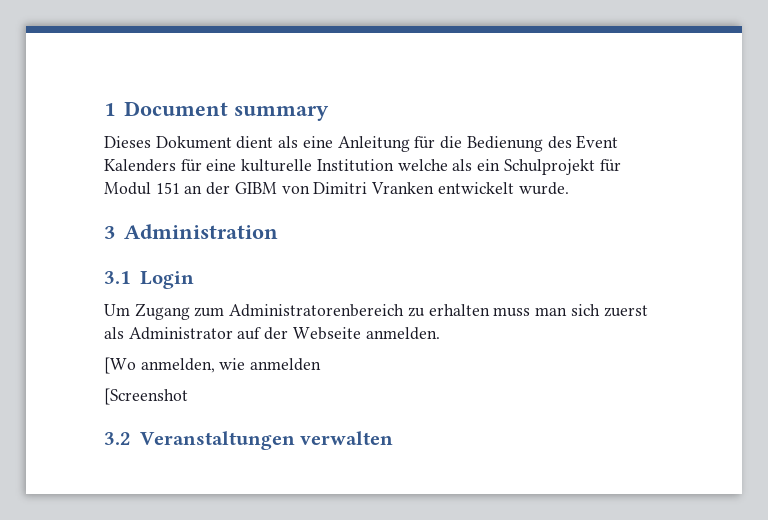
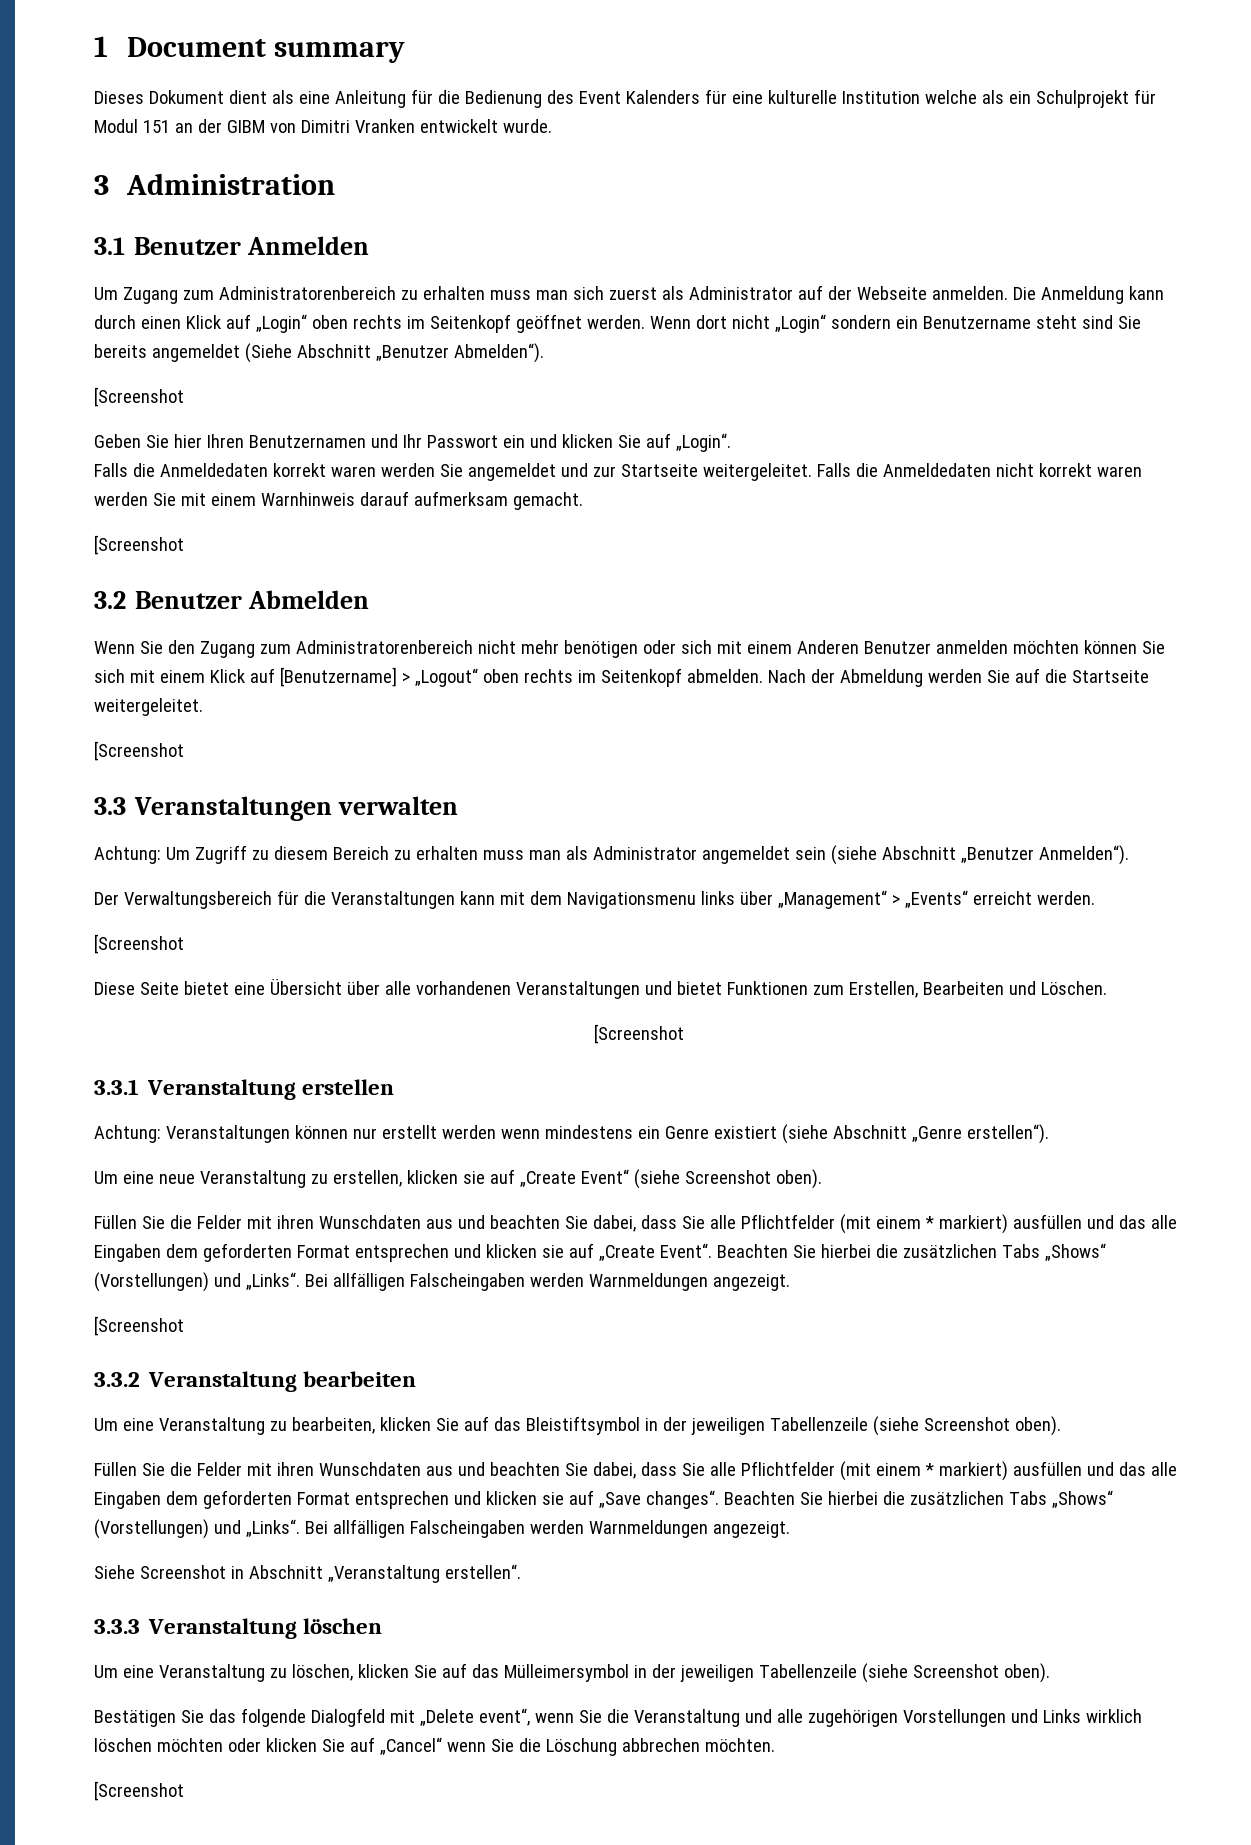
- 3.1 Login
+ 3.1 Benutzer Anmelden
- Um Zugang zum Administratorenbereich zu erhalten muss man sich zuerst als Administrator auf der Webseite anmelden.
- [Wo anmelden, wie anmelden
+ Um Zugang zum Administratorenbereich zu erhalten muss man sich zuerst als Administrator auf der Webseite anmelden. Die Anmeldung kann durch einen Klick auf „Login“ oben rechts im Seitenkopf geöffnet werden. Wenn dort nicht „Login“ sondern ein Benutzername steht sind Sie bereits angemeldet (Siehe Abschnitt „Benutzer Abmelden“).
  [Screenshot
- 3.2 Veranstaltungen verwalten
+ Geben Sie hier Ihren Benutzernamen und Ihr Passwort ein und klicken Sie auf „Login“.
+ Falls die Anmeldedaten korrekt waren werden Sie angemeldet und zur Startseite weitergeleitet. Falls die Anmeldedaten nicht korrekt waren werden Sie mit einem Warnhinweis darauf aufmerksam gemacht.
+ [Screenshot
+ 3.2 Benutzer Abmelden
+ Wenn Sie den Zugang zum Administratorenbereich nicht mehr benötigen oder sich mit einem Anderen Benutzer anmelden möchten können Sie sich mit einem Klick auf [Benutzername] > „Logout“ oben rechts im Seitenkopf abmelden. Nach der Abmeldung werden Sie auf die Startseite weitergeleitet.
+ [Screenshot
+ 3.3 Veranstaltungen verwalten
+ Achtung: Um Zugriff zu diesem Bereich zu erhalten muss man als Administrator angemeldet sein (siehe Abschnitt „Benutzer Anmelden“).
+ Der Verwaltungsbereich für die Veranstaltungen kann mit dem Navigationsmenu links über „Management“ > „Events“ erreicht werden.
+ [Screenshot
+ Diese Seite bietet eine Übersicht über alle vorhandenen Veranstaltungen und bietet Funktionen zum Erstellen, Bearbeiten und Löschen.
+ [Screenshot
+ 3.3.1 Veranstaltung erstellen
+ Achtung: Veranstaltungen können nur erstellt werden wenn mindestens ein Genre existiert (siehe Abschnitt „Genre erstellen“).
+ Um eine neue Veranstaltung zu erstellen, klicken sie auf „Create Event“ (siehe Screenshot oben).
+ Füllen Sie die Felder mit ihren Wunschdaten aus und beachten Sie dabei, dass Sie alle Pflichtfelder (mit einem * markiert) ausfüllen und das alle Eingaben dem geforderten Format entsprechen und klicken sie auf „Create Event“. Beachten Sie hierbei die zusätzlichen Tabs „Shows“ (Vorstellungen) und „Links“. Bei allfälligen Falscheingaben werden Warnmeldungen angezeigt.
+ [Screenshot
+ 3.3.2 Veranstaltung bearbeiten
+ Um eine Veranstaltung zu bearbeiten, klicken Sie auf das Bleistiftsymbol in der jeweiligen Tabellenzeile (siehe Screenshot oben).
+ Füllen Sie die Felder mit ihren Wunschdaten aus und beachten Sie dabei, dass Sie alle Pflichtfelder (mit einem * markiert) ausfüllen und das alle Eingaben dem geforderten Format entsprechen und klicken sie auf „Save changes“. Beachten Sie hierbei die zusätzlichen Tabs „Shows“ (Vorstellungen) und „Links“. Bei allfälligen Falscheingaben werden Warnmeldungen angezeigt.
+ Siehe Screenshot in Abschnitt „Veranstaltung erstellen“.
+ 3.3.3 Veranstaltung löschen
+ Um eine Veranstaltung zu löschen, klicken Sie auf das Mülleimersymbol in der jeweiligen Tabellenzeile (siehe Screenshot oben).
+ Bestätigen Sie das folgende Dialogfeld mit „Delete event“, wenn Sie die Veranstaltung und alle zugehörigen Vorstellungen und Links wirklich löschen möchten oder klicken Sie auf „Cancel“ wenn Sie die Löschung abbrechen möchten.
+ [Screenshot

